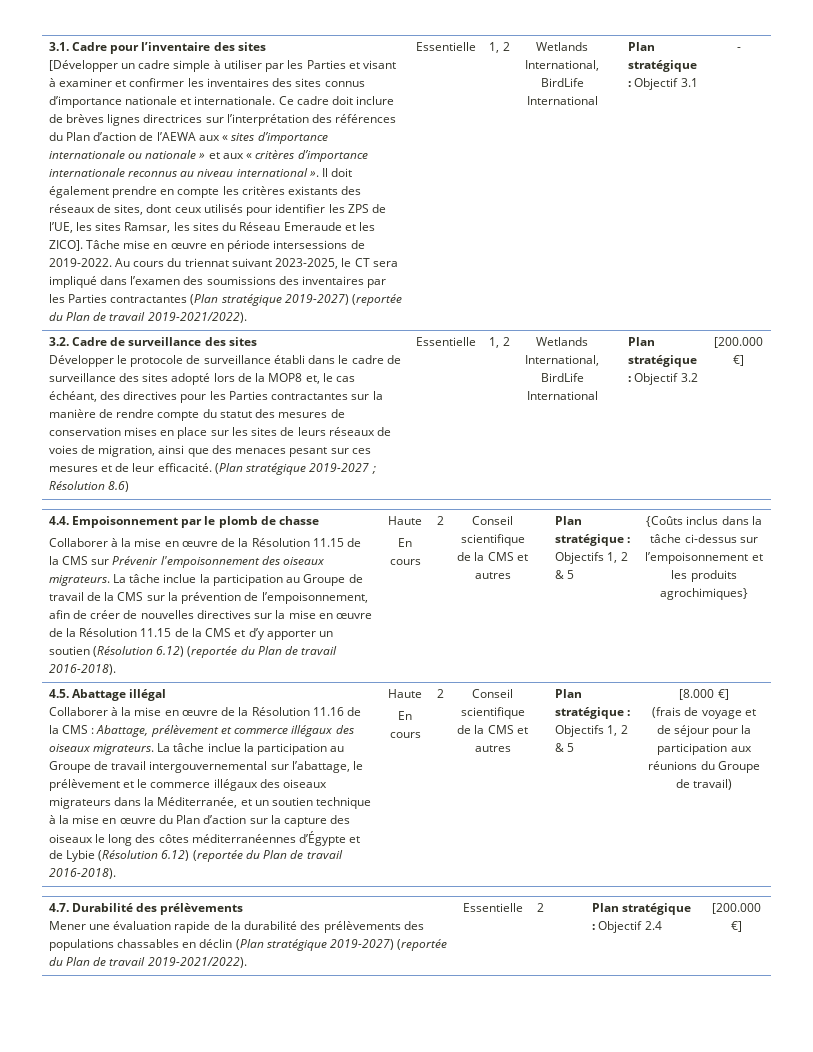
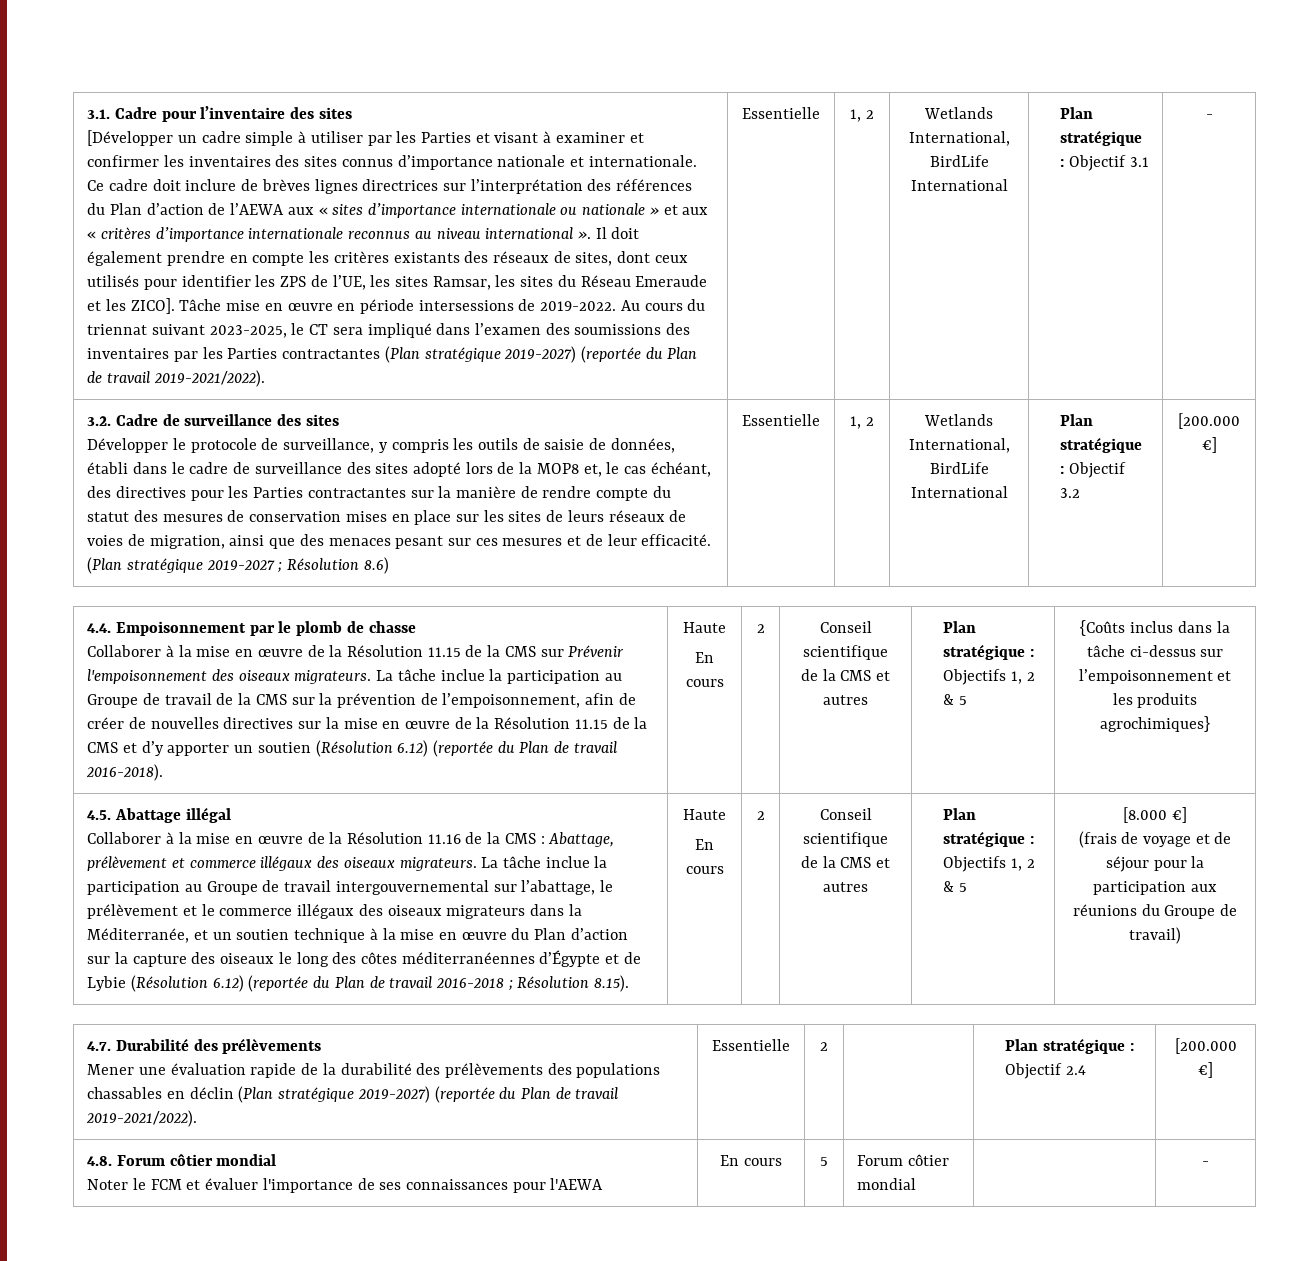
- Développer le protocole de surveillance établi dans le cadre de surveillance des sites adopté lors de la MOP8 et, le cas échéant, des directives pour les Parties contractantes sur la manière de rendre compte du statut des mesures de conservation mises en place sur les sites de leurs réseaux de voies de migration, ainsi que des menaces pesant sur ces mesures et de leur efficacité.
+ Développer le protocole de surveillance, y compris les outils de saisie de données, établi dans le cadre de surveillance des sites adopté lors de la MOP8 et, le cas échéant, des directives pour les Parties contractantes sur la manière de rendre compte du statut des mesures de conservation mises en place sur les sites de leurs réseaux de voies de migration, ainsi que des menaces pesant sur ces mesures et de leur efficacité.
- La tâche inclue la participation au Groupe de travail intergouvernemental sur l’abattage, le prélèvement et le commerce illégaux des oiseaux migrateurs dans la Méditerranée, et un soutien technique à la mise en œuvre du Plan d’action sur la capture des oiseaux le long des côtes méditerranéennes d’Égypte et de Lybie (Résolution 6.12) (reportée du Plan de travail 2016-2018).
+ La tâche inclue la participation au Groupe de travail intergouvernemental sur l’abattage, le prélèvement et le commerce illégaux des oiseaux migrateurs dans la Méditerranée, et un soutien technique à la mise en œuvre du Plan d’action sur la capture des oiseaux le long des côtes méditerranéennes d’Égypte et de Lybie (Résolution 6.12) (reportée du Plan de travail 2016-2018 ; Résolution 8.15).
+ 4.8. Forum côtier mondial
+ Noter le FCM et évaluer l'importance de ses connaissances pour l'AEWA | En cours | 5 | Forum côtier mondial | | -

